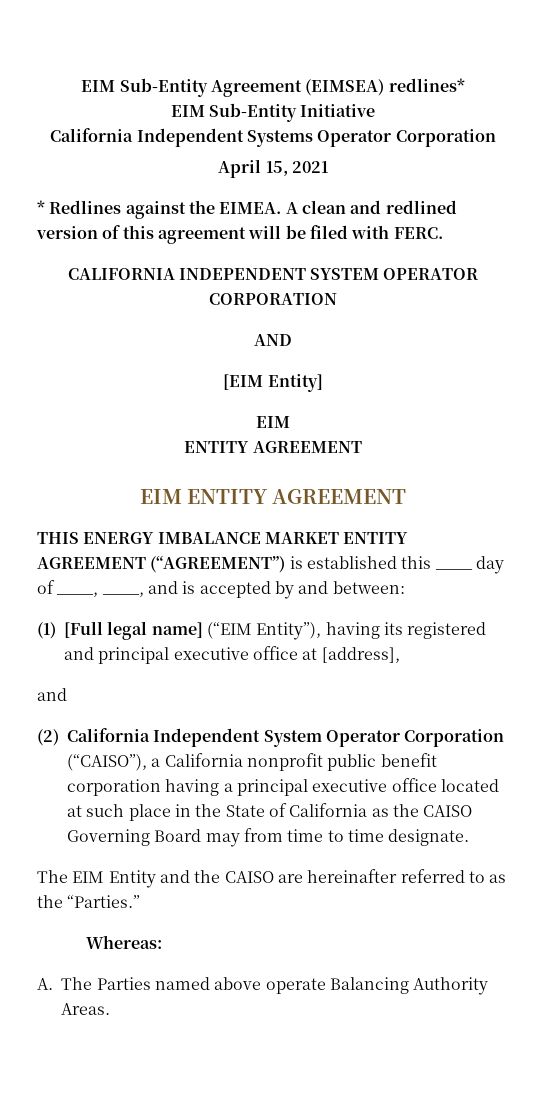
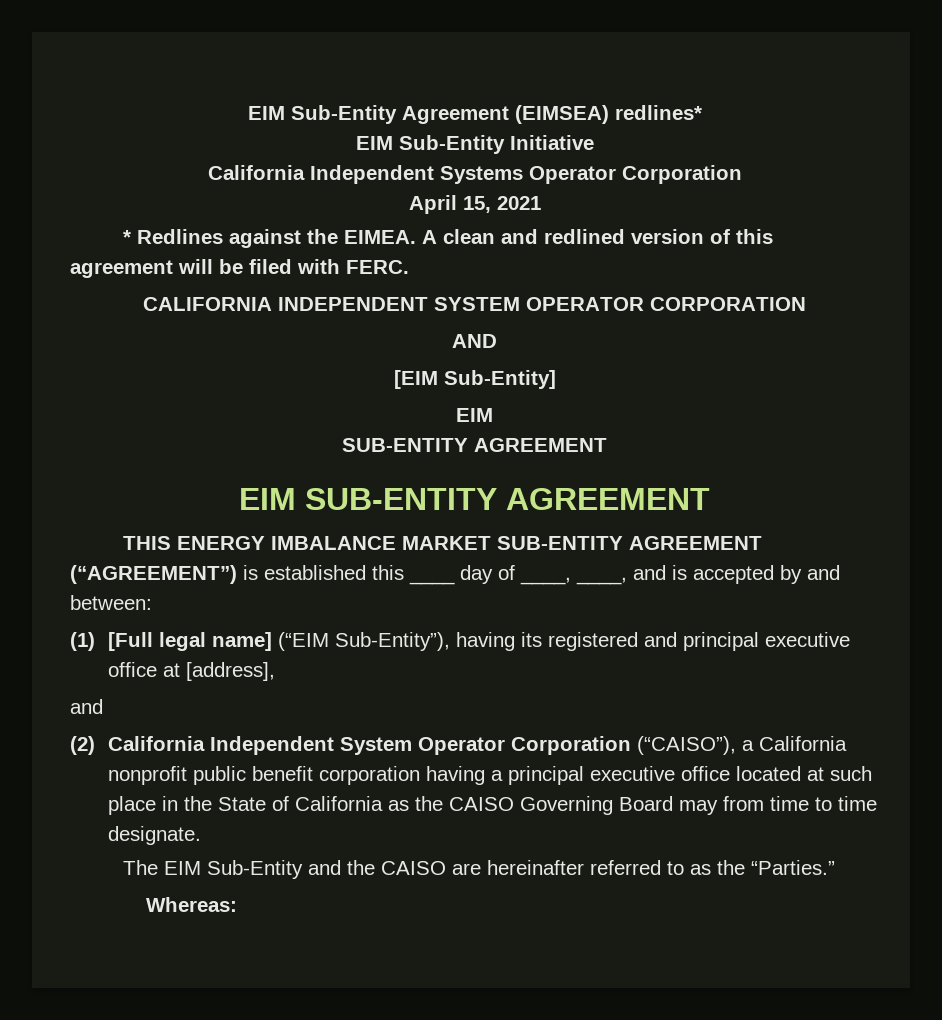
- [EIM Entity]
+ [EIM Sub-Entity]
  EIM
- ENTITY AGREEMENT
+ SUB-ENTITY AGREEMENT
- EIM ENTITY AGREEMENT
+ EIM SUB-ENTITY AGREEMENT
- THIS ENERGY IMBALANCE MARKET ENTITY AGREEMENT (“AGREEMENT”) is established this ____ day of ____, ____, and is accepted by and between:
+ THIS ENERGY IMBALANCE MARKET SUB-ENTITY AGREEMENT (“AGREEMENT”) is established this ____ day of ____, ____, and is accepted by and between:
- (1) [Full legal name] (“EIM Entity”), having its registered and principal executive office at [address],
+ (1) [Full legal name] (“EIM Sub-Entity”), having its registered and principal executive office at [address],
- The EIM Entity and the CAISO are hereinafter referred to as the “Parties.”
+ The EIM Sub-Entity and the CAISO are hereinafter referred to as the “Parties.”
- A. The Parties named above operate Balancing Authority Areas.

